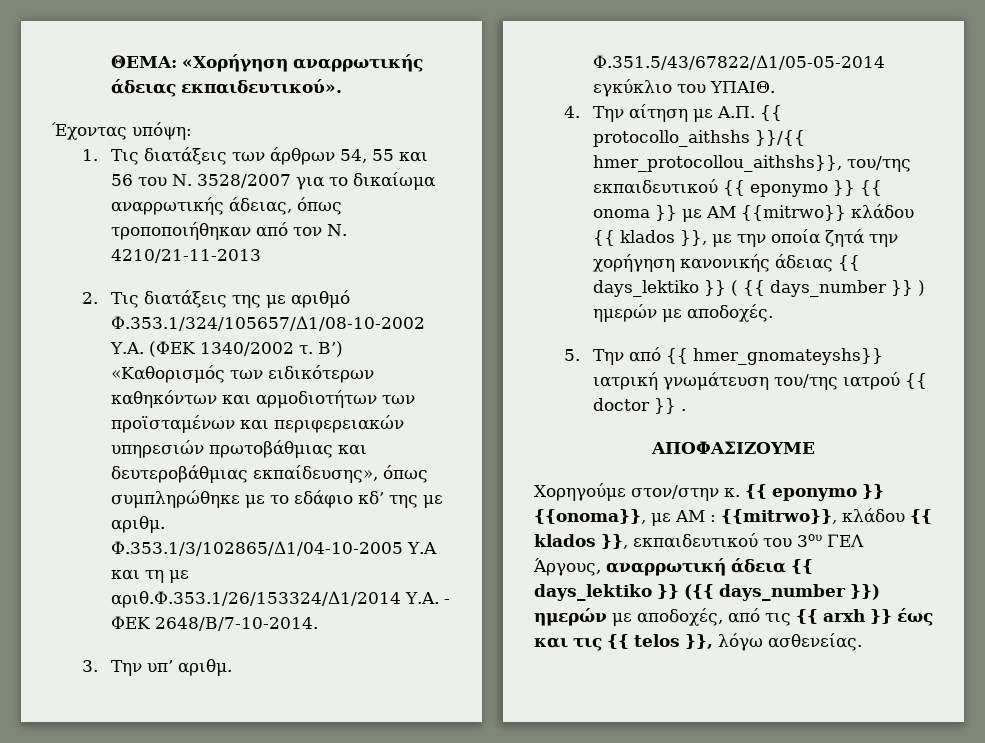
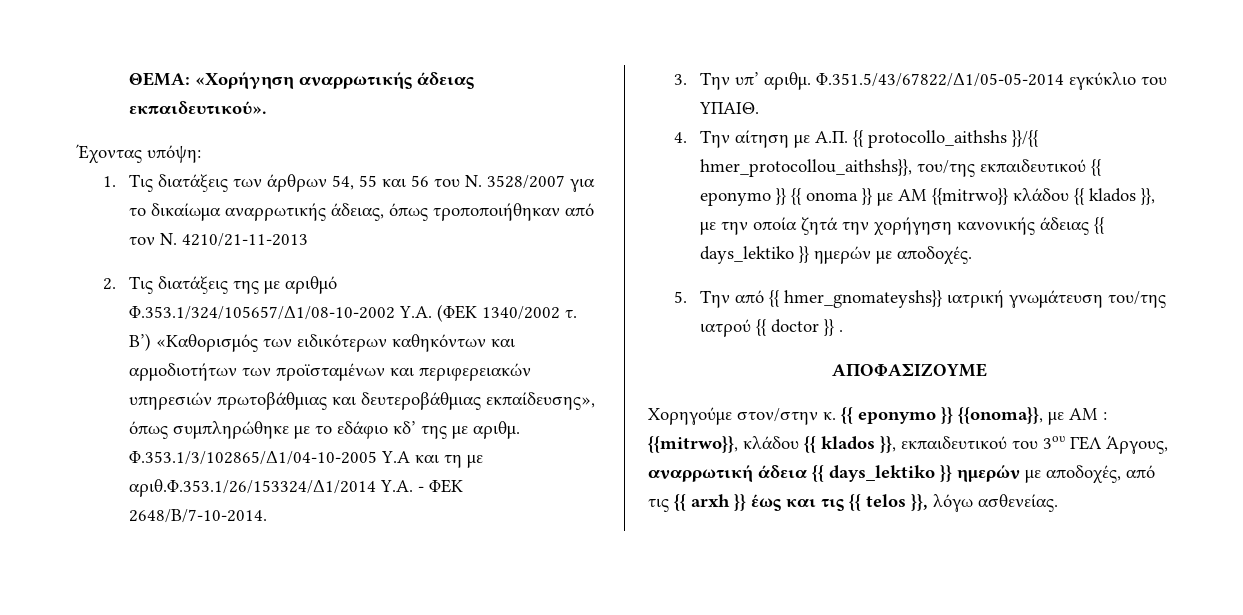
- 4. Την αίτηση με Α.Π. {{ protocollo_aithshs }}/{{ hmer_protocollou_aithshs}}, του/της εκπαιδευτικού {{ eponymo }} {{ onoma }} με ΑΜ {{mitrwo}} κλάδου {{ klados }}, με την οποία ζητά την χορήγηση κανονικής άδειας {{ days_lektiko }} ( {{ days_number }} ) ημερών με αποδοχές.
+ 4. Την αίτηση με Α.Π. {{ protocollo_aithshs }}/{{ hmer_protocollou_aithshs}}, του/της εκπαιδευτικού {{ eponymo }} {{ onoma }} με ΑΜ {{mitrwo}} κλάδου {{ klados }}, με την οποία ζητά την χορήγηση κανονικής άδειας {{ days_lektiko }} ημερών με αποδοχές.
- {{ eponymo }} {{onoma}}, με ΑΜ : {{mitrwo}}, κλάδου {{ klados }}, εκπαιδευτικού του 3ου ΓΕΛ Άργους, αναρρωτική άδεια {{ days_lektiko }} ({{ days_number }}) ημερών με αποδοχές, από τις {{ arxh }} έως και τις {{ telos }}, λόγω ασθενείας.
+ {{ eponymo }} {{onoma}}, με ΑΜ : {{mitrwo}}, κλάδου {{ klados }}, εκπαιδευτικού του 3ου ΓΕΛ Άργους, αναρρωτική άδεια {{ days_lektiko }} ημερών με αποδοχές, από τις {{ arxh }} έως και τις {{ telos }}, λόγω ασθενείας.

